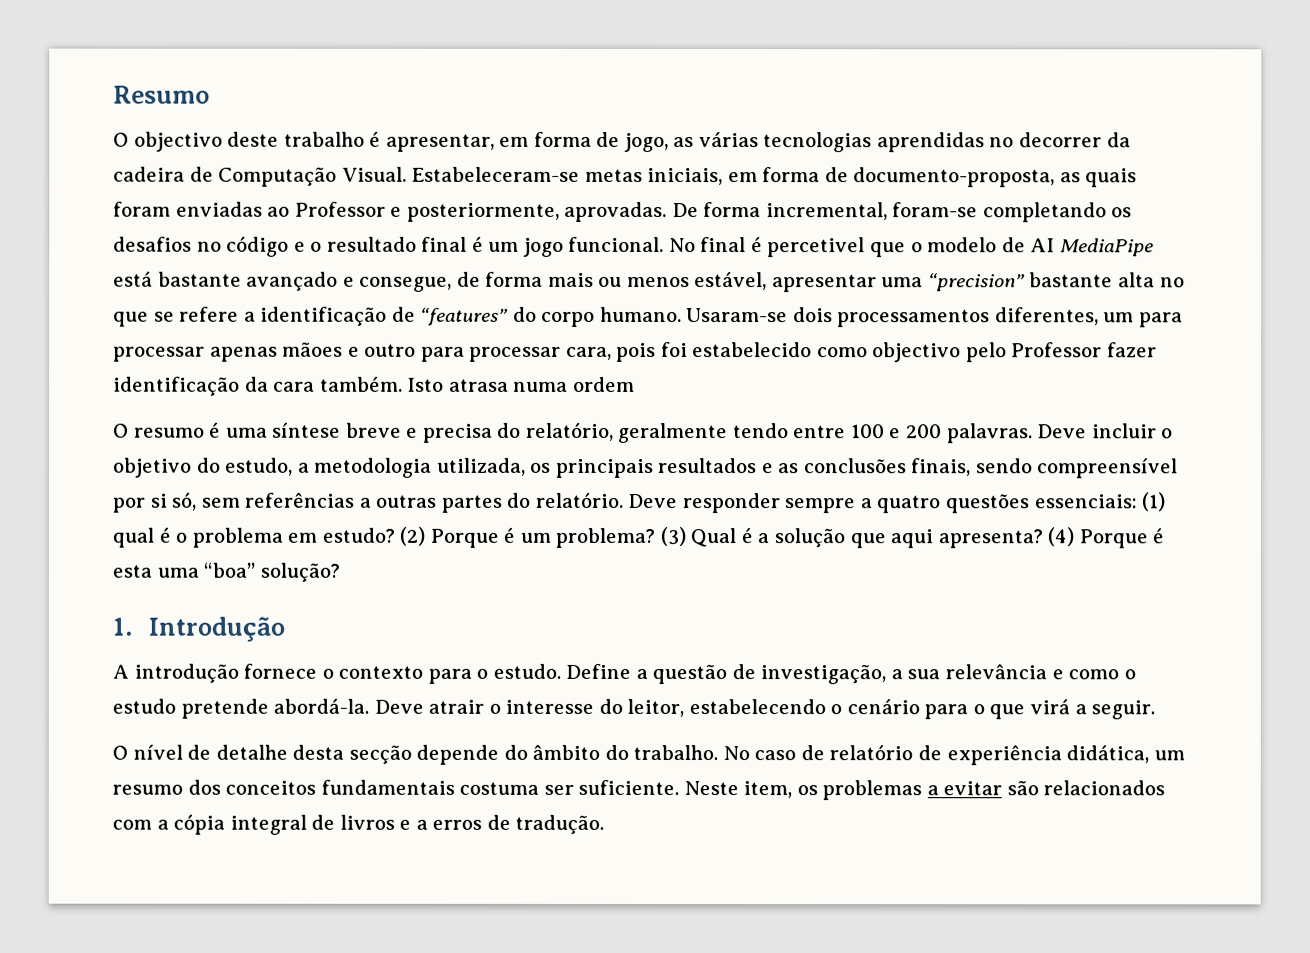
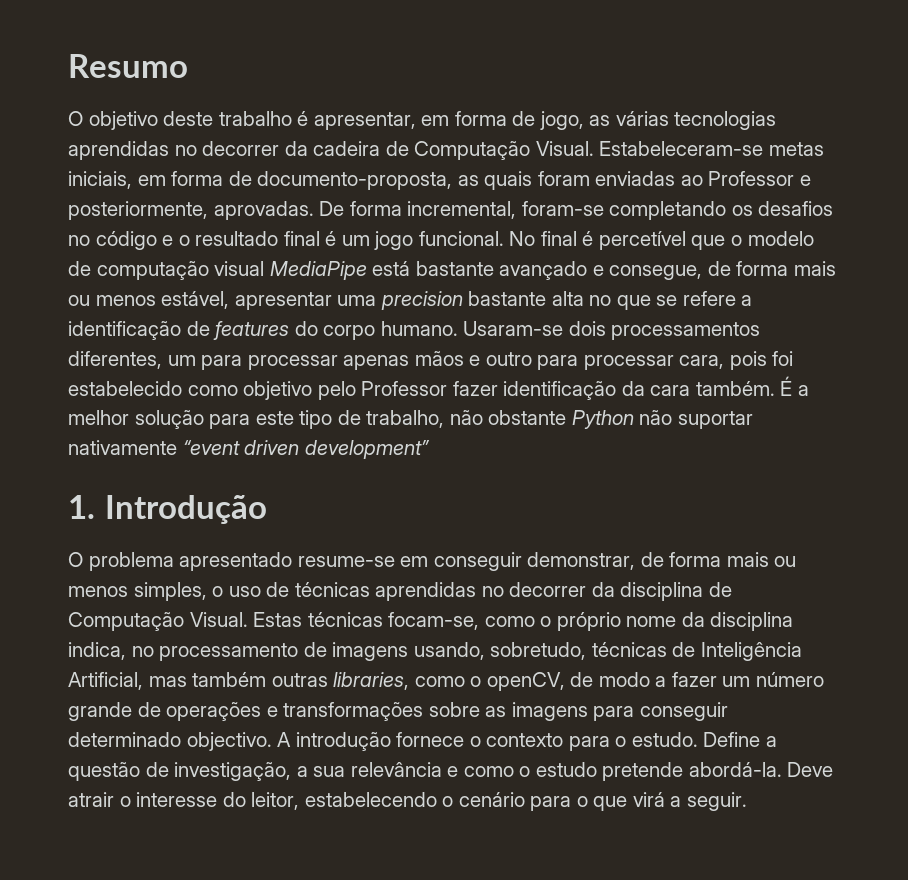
- O objectivo deste trabalho é apresentar, em forma de jogo, as várias tecnologias aprendidas no decorrer da cadeira de Computação Visual.
+ O objetivo deste trabalho é apresentar, em forma de jogo, as várias tecnologias aprendidas no decorrer da cadeira de Computação Visual.
- No final é percetivel que o modelo de AI MediaPipe está bastante avançado e consegue, de forma mais ou menos estável, apresentar uma “precision” bastante alta no que se refere a identificação de “features” do corpo humano.
+ No final é percetível que o modelo de computação visual MediaPipe está bastante avançado e consegue, de forma mais ou menos estável, apresentar uma precision bastante alta no que se refere a identificação de features do corpo humano.
- Usaram-se dois processamentos diferentes, um para processar apenas mãoes e outro para processar cara, pois foi estabelecido como objectivo pelo Professor fazer identificação da cara também.
+ Usaram-se dois processamentos diferentes, um para processar apenas mãos e outro para processar cara, pois foi estabelecido como objetivo pelo Professor fazer identificação da cara também.
- Isto atrasa numa ordem
- O resumo é uma síntese breve e precisa do relatório, geralmente tendo entre 100 e 200 palavras. Deve incluir o objetivo do estudo, a metodologia utilizada, os principais resultados e as conclusões finais, sendo compreensível por si só, sem referências a outras partes do relatório. Deve responder sempre a quatro questões essenciais: (1) qual é o problema em estudo? (2) Porque é um problema? (3) Qual é a solução que aqui apresenta? (4) Porque é esta uma “boa” solução?
+ É a melhor solução para este tipo de trabalho, não obstante Python não suportar nativamente “event driven development”
  1. Introdução
- A introdução fornece o contexto para o estudo.
+ O problema apresentado resume-se em conseguir demonstrar, de forma mais ou menos simples, o uso de técnicas aprendidas no decorrer da disciplina de Computação Visual. Estas técnicas focam-se, como o próprio nome da disciplina indica, no processamento de imagens usando, sobretudo, técnicas de Inteligência Artificial, mas também outras libraries, como o openCV, de modo a fazer um número grande de operações e transformações sobre as imagens para conseguir determinado objectivo. A introdução fornece o contexto para o estudo.
- O nível de detalhe desta secção depende do âmbito do trabalho. No caso de relatório de experiência didática, um resumo dos conceitos fundamentais costuma ser suficiente. Neste item, os problemas a evitar são relacionados com a cópia integral de livros e a erros de tradução.

